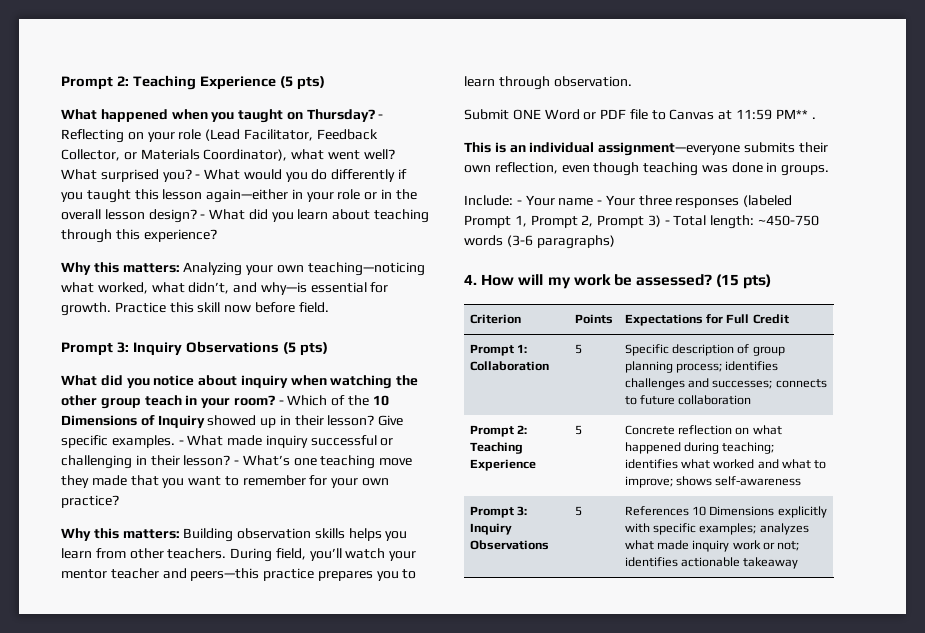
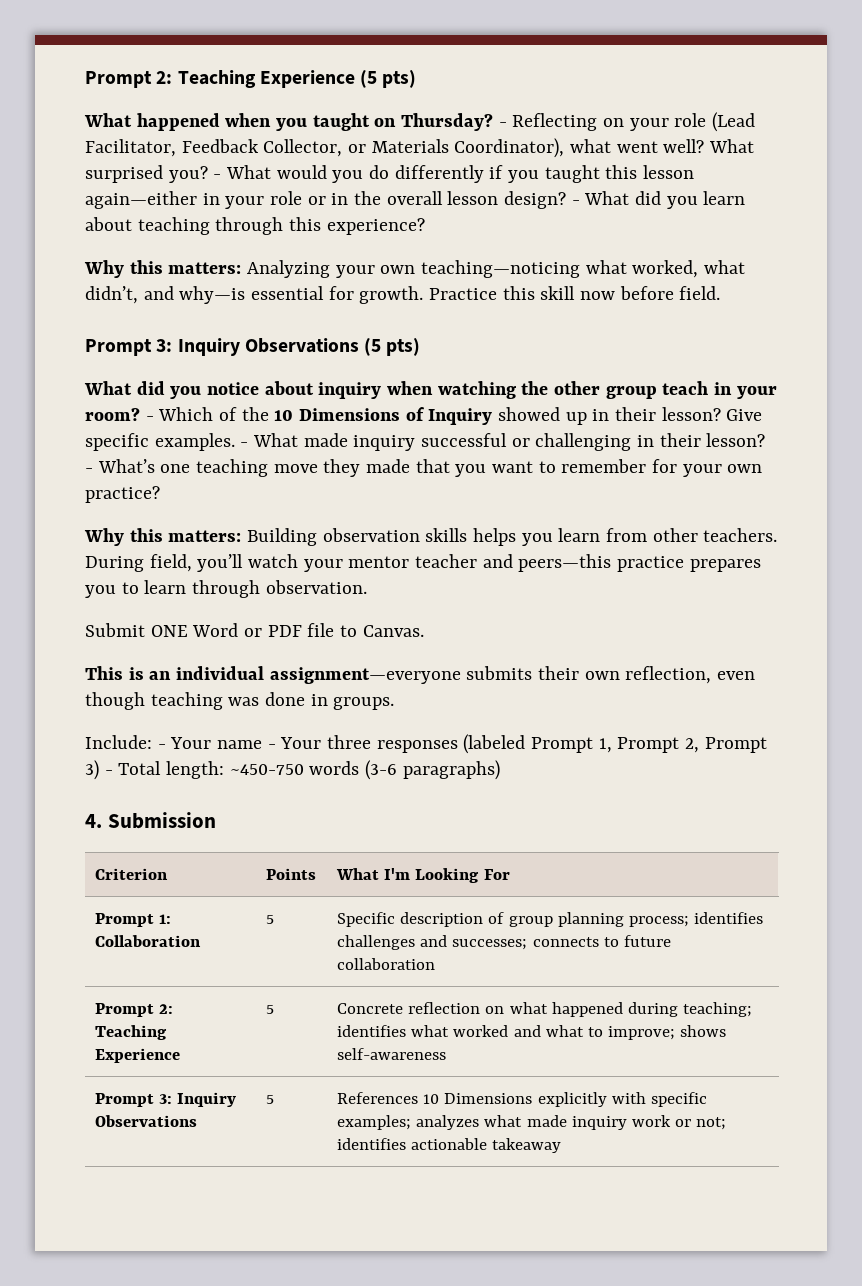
- Submit ONE Word or PDF file to Canvas at 11:59 PM** .
+ Submit ONE Word or PDF file to Canvas.
- 4. How will my work be assessed? (15 pts)
- Criterion | Points | Expectations for Full Credit
+ 4. Submission
+ Criterion | Points | What I'm Looking For

